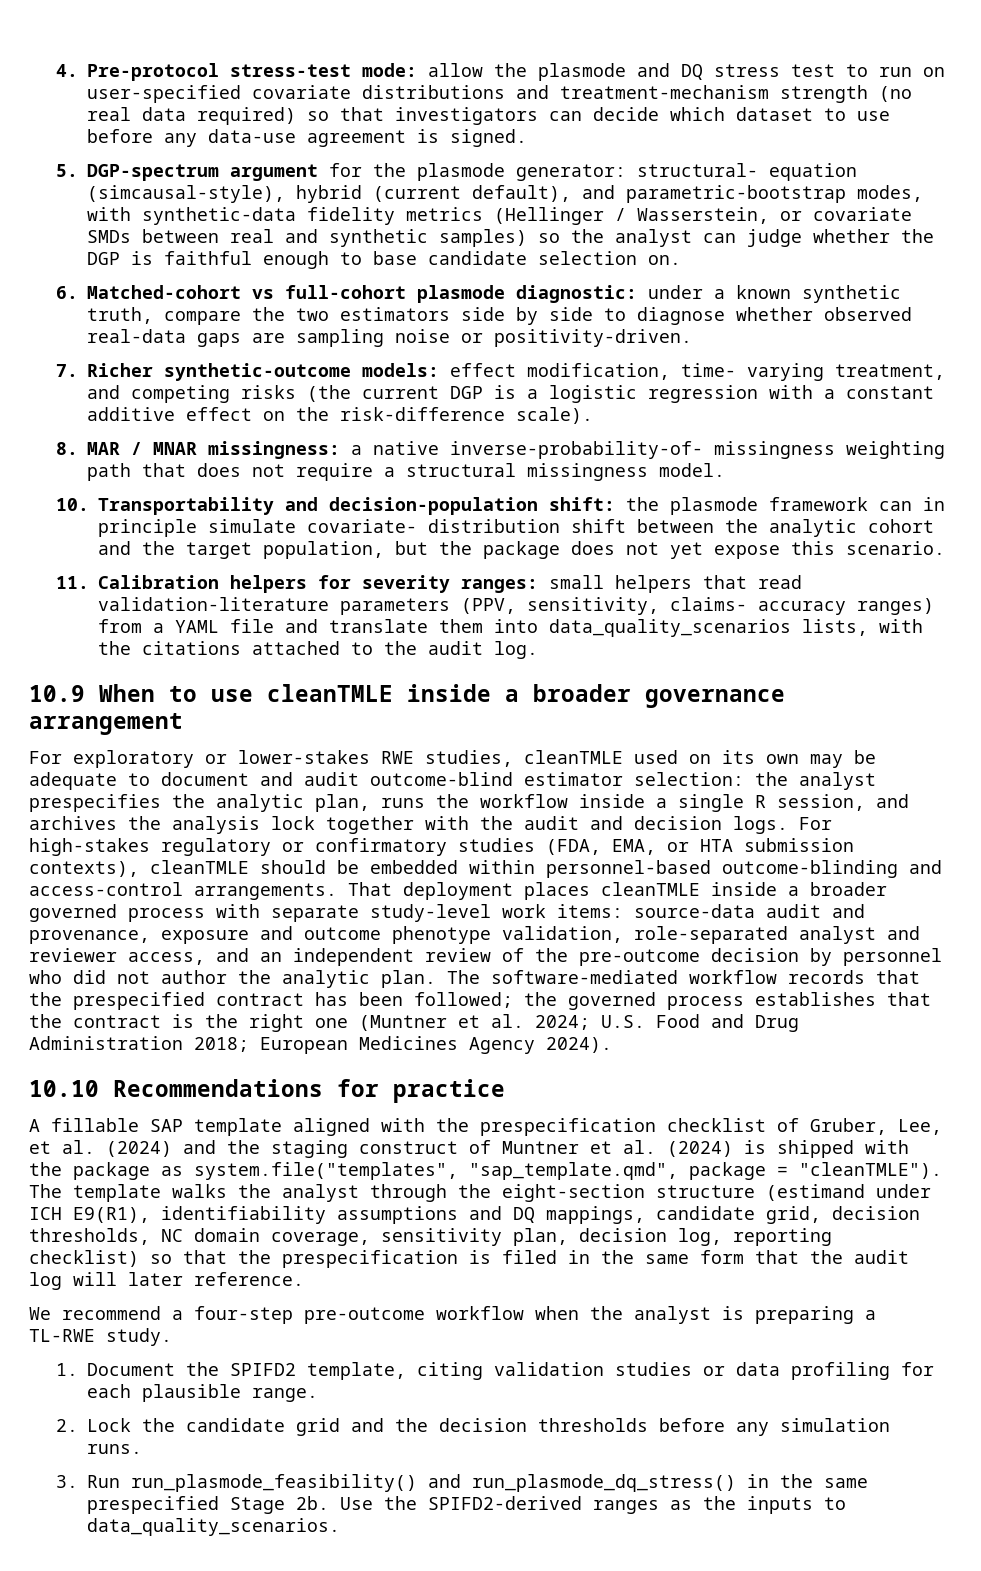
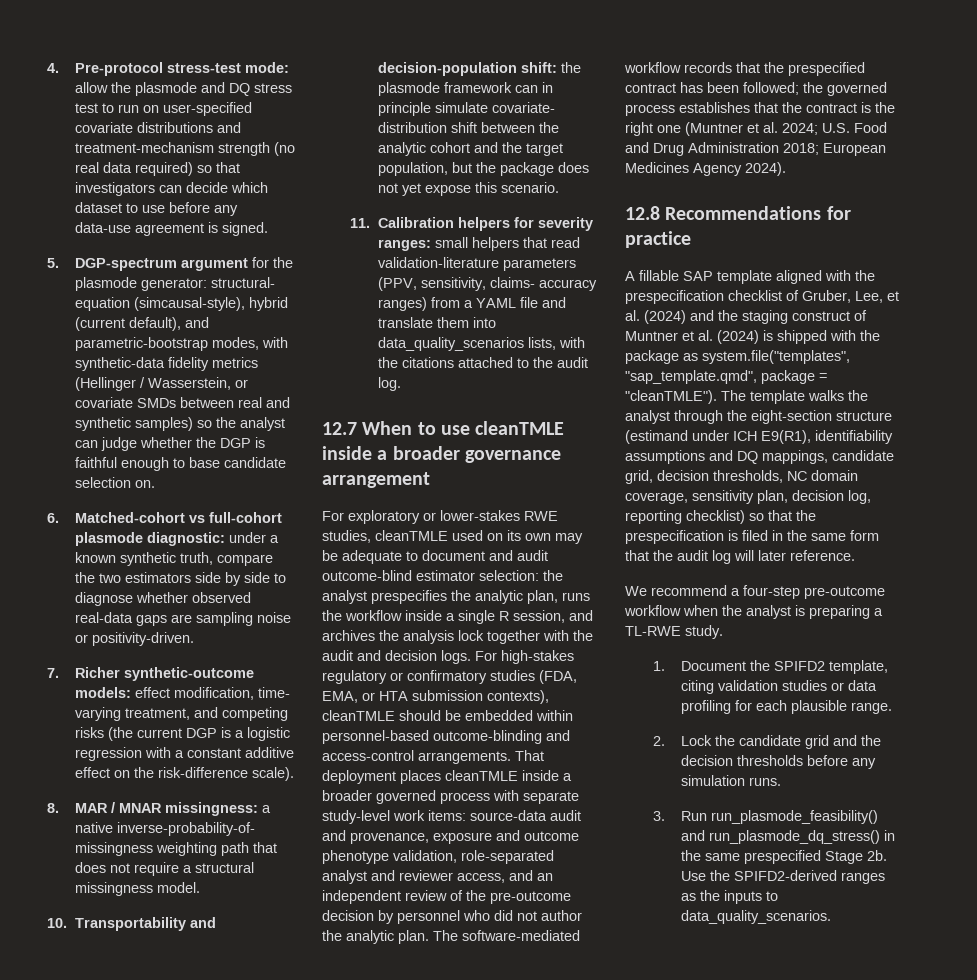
- 10.9 When to use cleanTMLE inside a broader governance arrangement
+ 12.7 When to use cleanTMLE inside a broader governance arrangement
- 10.10 Recommendations for practice
+ 12.8 Recommendations for practice

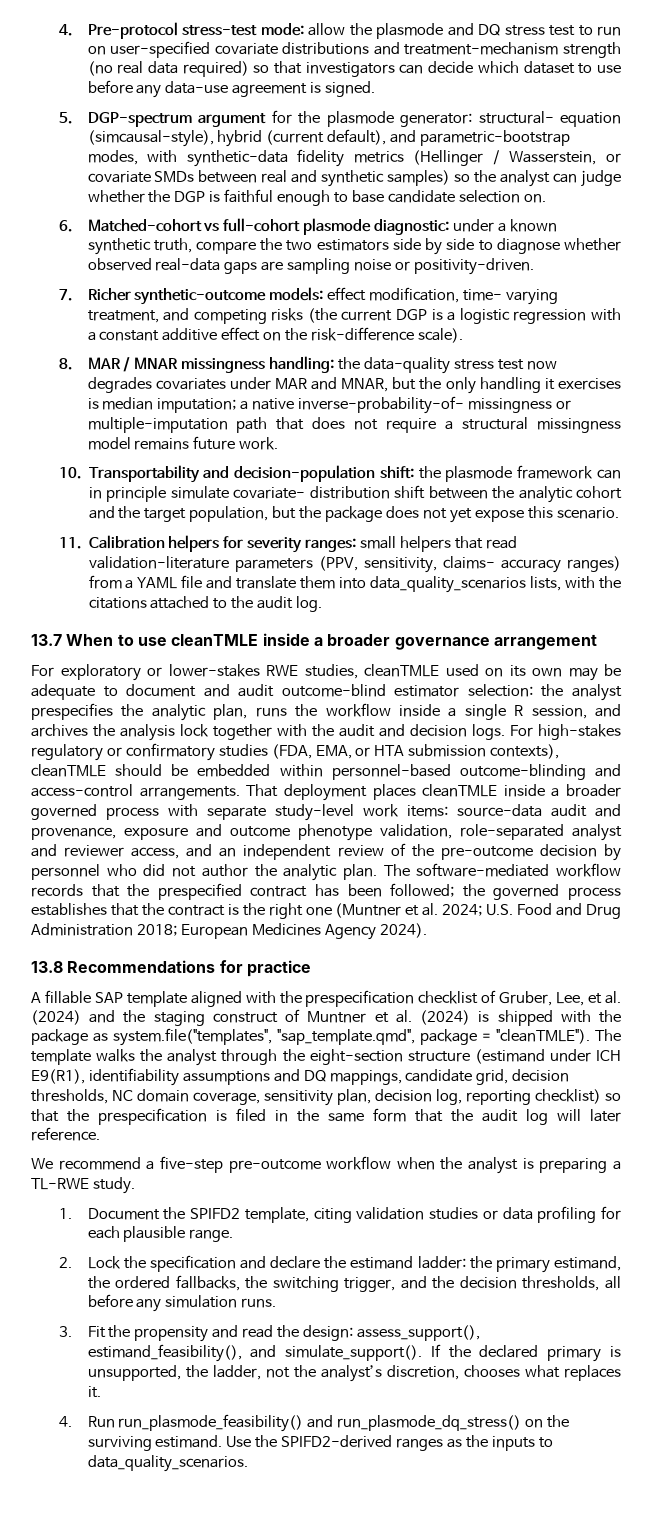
- 8. MAR / MNAR missingness: a native inverse-probability-of- missingness weighting path that does not require a structural missingness model.
+ 8. MAR / MNAR missingness handling: the data-quality stress test now degrades covariates under MAR and MNAR, but the only handling it exercises is median imputation; a native inverse-probability-of- missingness or multiple-imputation path that does not require a structural missingness model remains future work.
- 12.7 When to use cleanTMLE inside a broader governance arrangement
+ 13.7 When to use cleanTMLE inside a broader governance arrangement
- 12.8 Recommendations for practice
+ 13.8 Recommendations for practice
- We recommend a four-step pre-outcome workflow when the analyst is preparing a TL-RWE study.
+ We recommend a five-step pre-outcome workflow when the analyst is preparing a TL-RWE study.
- 2. Lock the candidate grid and the decision thresholds before any simulation runs.
+ 2. Lock the specification and declare the estimand ladder: the primary estimand, the ordered fallbacks, the switching trigger, and the decision thresholds, all before any simulation runs.
- 3. Run run_plasmode_feasibility() and run_plasmode_dq_stress() in the same prespecified Stage 2b.
+ 3. Fit the propensity and read the design: assess_support(), estimand_feasibility(), and simulate_support(). If the declared primary is unsupported, the ladder, not the analyst’s discretion, chooses what replaces it.
+ 4. Run run_plasmode_feasibility() and run_plasmode_dq_stress() on the surviving estimand.

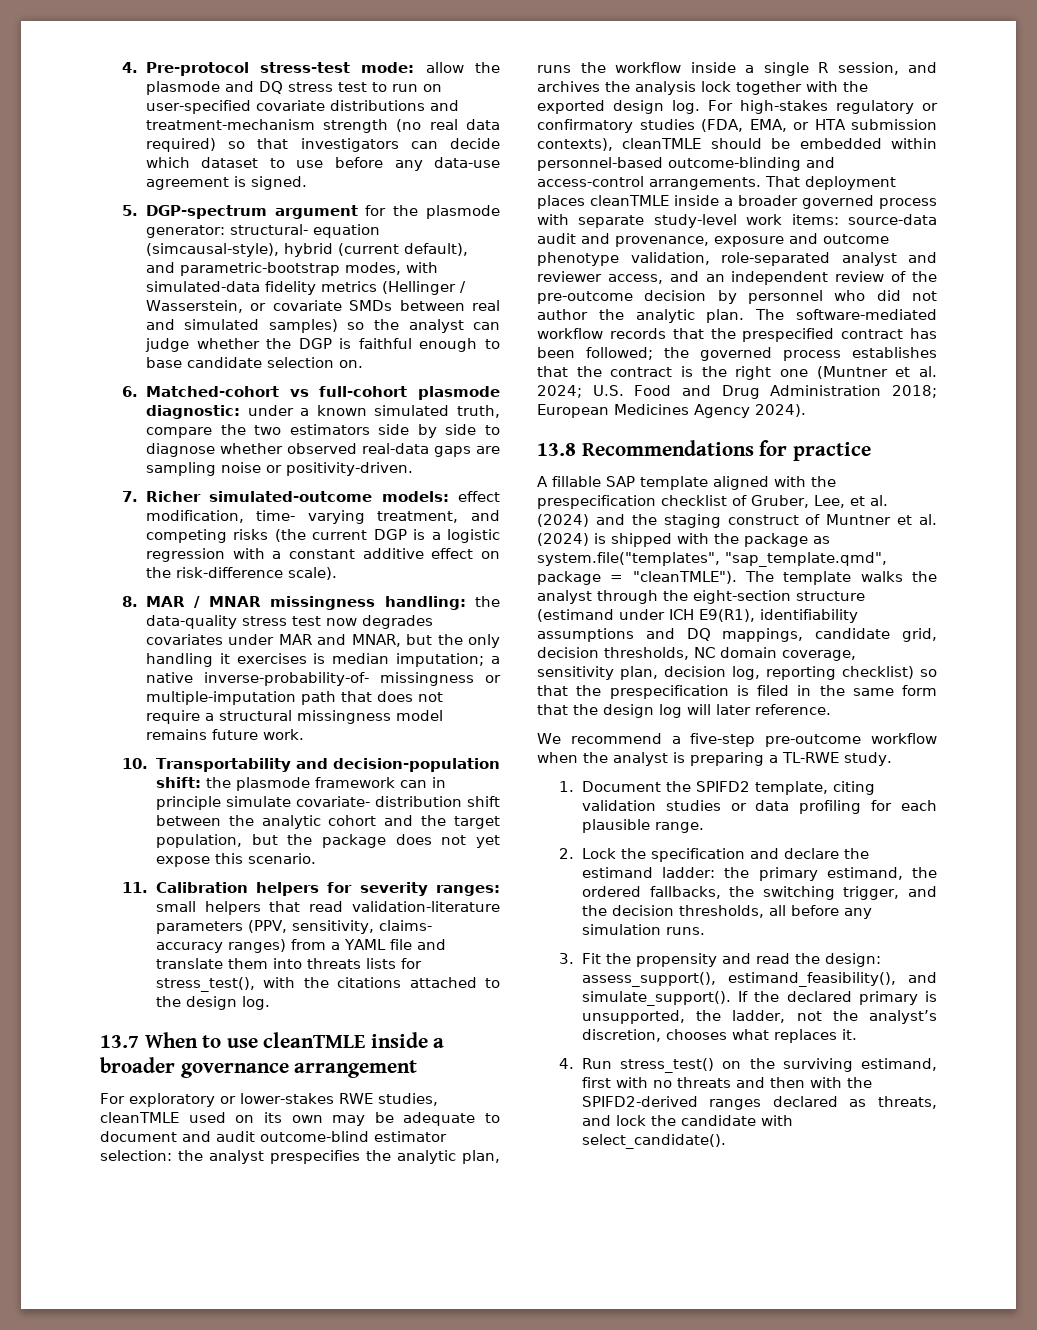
- 5. DGP-spectrum argument for the plasmode generator: structural- equation (simcausal-style), hybrid (current default), and parametric-bootstrap modes, with synthetic-data fidelity metrics (Hellinger / Wasserstein, or covariate SMDs between real and synthetic samples) so the analyst can judge whether the DGP is faithful enough to base candidate selection on.
+ 5. DGP-spectrum argument for the plasmode generator: structural- equation (simcausal-style), hybrid (current default), and parametric-bootstrap modes, with simulated-data fidelity metrics (Hellinger / Wasserstein, or covariate SMDs between real and simulated samples) so the analyst can judge whether the DGP is faithful enough to base candidate selection on.
- 6. Matched-cohort vs full-cohort plasmode diagnostic: under a known synthetic truth, compare the two estimators side by side to diagnose whether observed real-data gaps are sampling noise or positivity-driven.
+ 6. Matched-cohort vs full-cohort plasmode diagnostic: under a known simulated truth, compare the two estimators side by side to diagnose whether observed real-data gaps are sampling noise or positivity-driven.
- 7. Richer synthetic-outcome models: effect modification, time- varying treatment, and competing risks (the current DGP is a logistic regression with a constant additive effect on the risk-difference scale).
+ 7. Richer simulated-outcome models: effect modification, time- varying treatment, and competing risks (the current DGP is a logistic regression with a constant additive effect on the risk-difference scale).
- 11. Calibration helpers for severity ranges: small helpers that read validation-literature parameters (PPV, sensitivity, claims- accuracy ranges) from a YAML file and translate them into data_quality_scenarios lists, with the citations attached to the audit log.
+ 11. Calibration helpers for severity ranges: small helpers that read validation-literature parameters (PPV, sensitivity, claims- accuracy ranges) from a YAML file and translate them into threats lists for stress_test(), with the citations attached to the design log.
- For exploratory or lower-stakes RWE studies, cleanTMLE used on its own may be adequate to document and audit outcome-blind estimator selection: the analyst prespecifies the analytic plan, runs the workflow inside a single R session, and archives the analysis lock together with the audit and decision logs.
+ For exploratory or lower-stakes RWE studies, cleanTMLE used on its own may be adequate to document and audit outcome-blind estimator selection: the analyst prespecifies the analytic plan, runs the workflow inside a single R session, and archives the analysis lock together with the exported design log.
- The template walks the analyst through the eight-section structure (estimand under ICH E9(R1), identifiability assumptions and DQ mappings, candidate grid, decision thresholds, NC domain coverage, sensitivity plan, decision log, reporting checklist) so that the prespecification is filed in the same form that the audit log will later reference.
+ The template walks the analyst through the eight-section structure (estimand under ICH E9(R1), identifiability assumptions and DQ mappings, candidate grid, decision thresholds, NC domain coverage, sensitivity plan, decision log, reporting checklist) so that the prespecification is filed in the same form that the design log will later reference.
- 4. Run run_plasmode_feasibility() and run_plasmode_dq_stress() on the surviving estimand. Use the SPIFD2-derived ranges as the inputs to data_quality_scenarios.
+ 4. Run stress_test() on the surviving estimand, first with no threats and then with the SPIFD2-derived ranges declared as threats, and lock the candidate with select_candidate().

